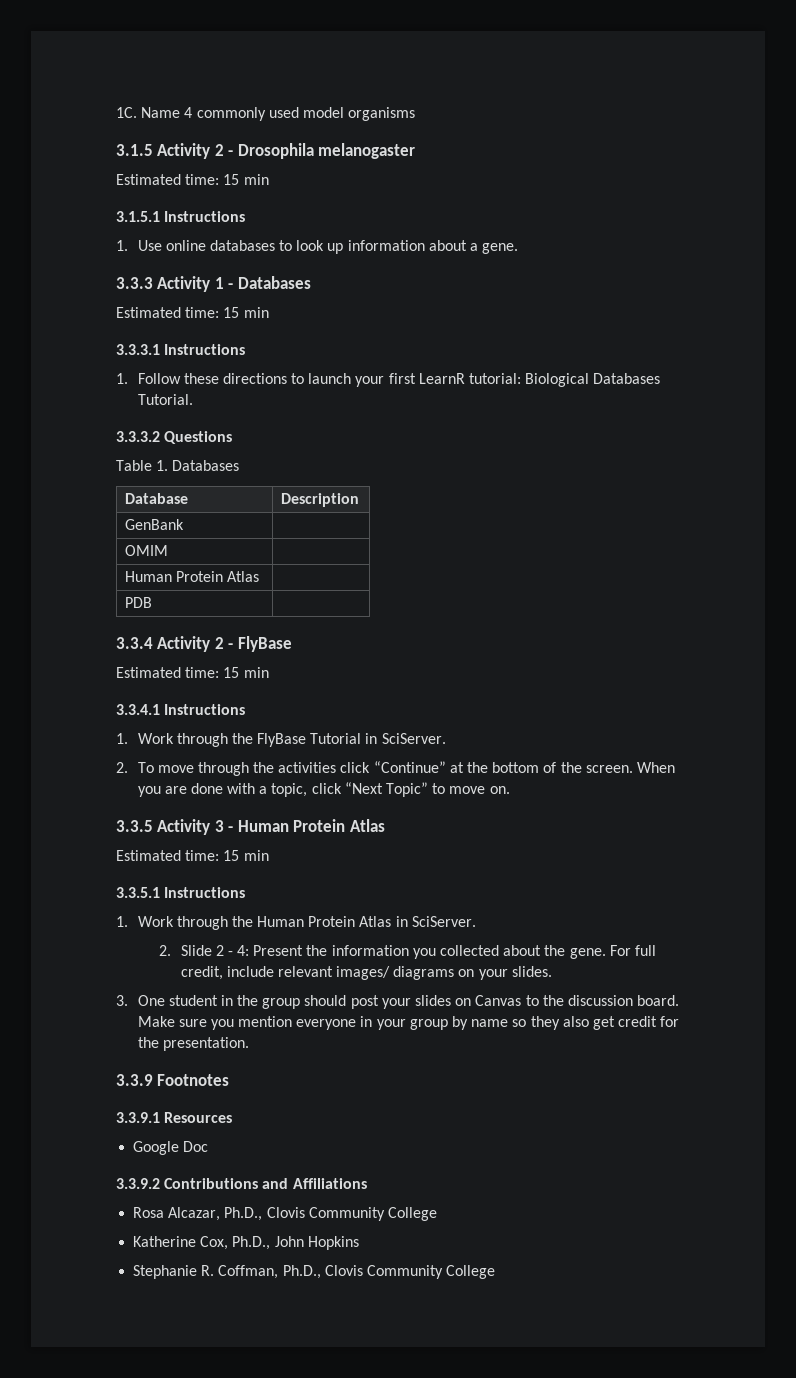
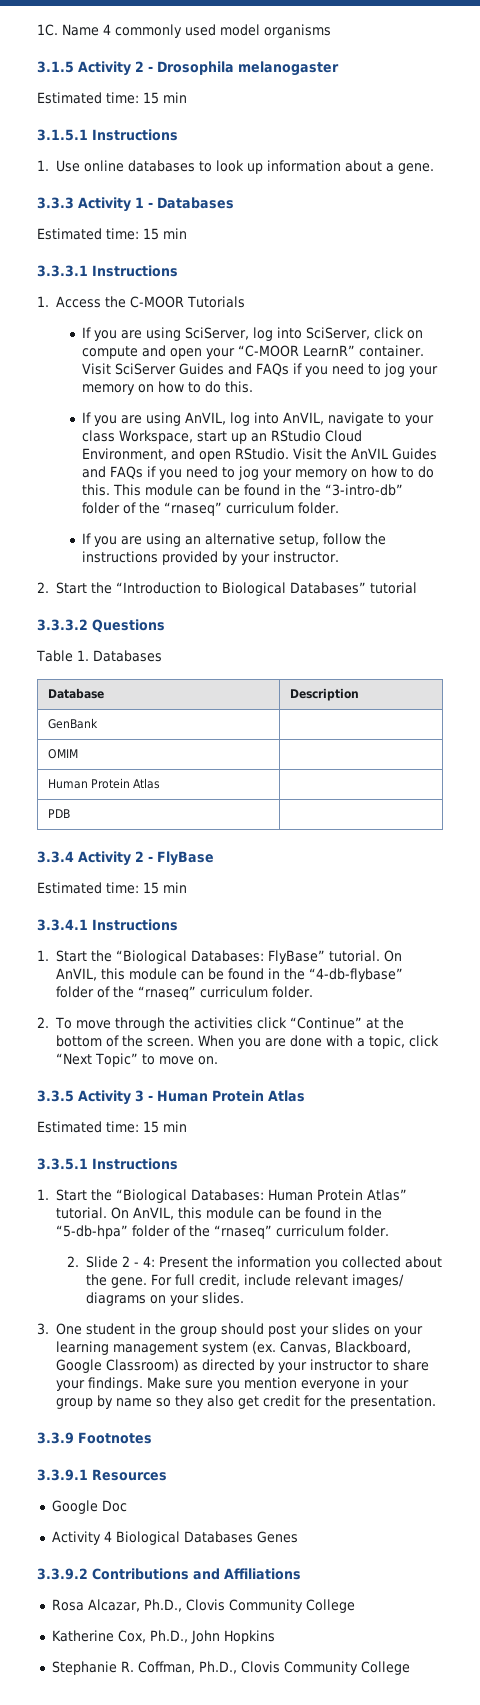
- 1. Follow these directions to launch your first LearnR tutorial: Biological Databases Tutorial.
+ 1. Access the C-MOOR Tutorials
+ If you are using SciServer, log into SciServer, click on compute and open your “C-MOOR LearnR” container. Visit SciServer Guides and FAQs if you need to jog your memory on how to do this.
+ If you are using AnVIL, log into AnVIL, navigate to your class Workspace, start up an RStudio Cloud Environment, and open RStudio. Visit the AnVIL Guides and FAQs if you need to jog your memory on how to do this. This module can be found in the “3-intro-db” folder of the “rnaseq” curriculum folder.
+ If you are using an alternative setup, follow the instructions provided by your instructor.
+ 2. Start the “Introduction to Biological Databases” tutorial
- 1. Work through the FlyBase Tutorial in SciServer.
+ 1. Start the “Biological Databases: FlyBase” tutorial. On AnVIL, this module can be found in the “4-db-flybase” folder of the “rnaseq” curriculum folder.
- 1. Work through the Human Protein Atlas in SciServer.
+ 1. Start the “Biological Databases: Human Protein Atlas” tutorial. On AnVIL, this module can be found in the “5-db-hpa” folder of the “rnaseq” curriculum folder.
- 3. One student in the group should post your slides on Canvas to the discussion board.
+ 3. One student in the group should post your slides on your learning management system (ex. Canvas, Blackboard, Google Classroom) as directed by your instructor to share your findings.
+ Activity 4 Biological Databases Genes

